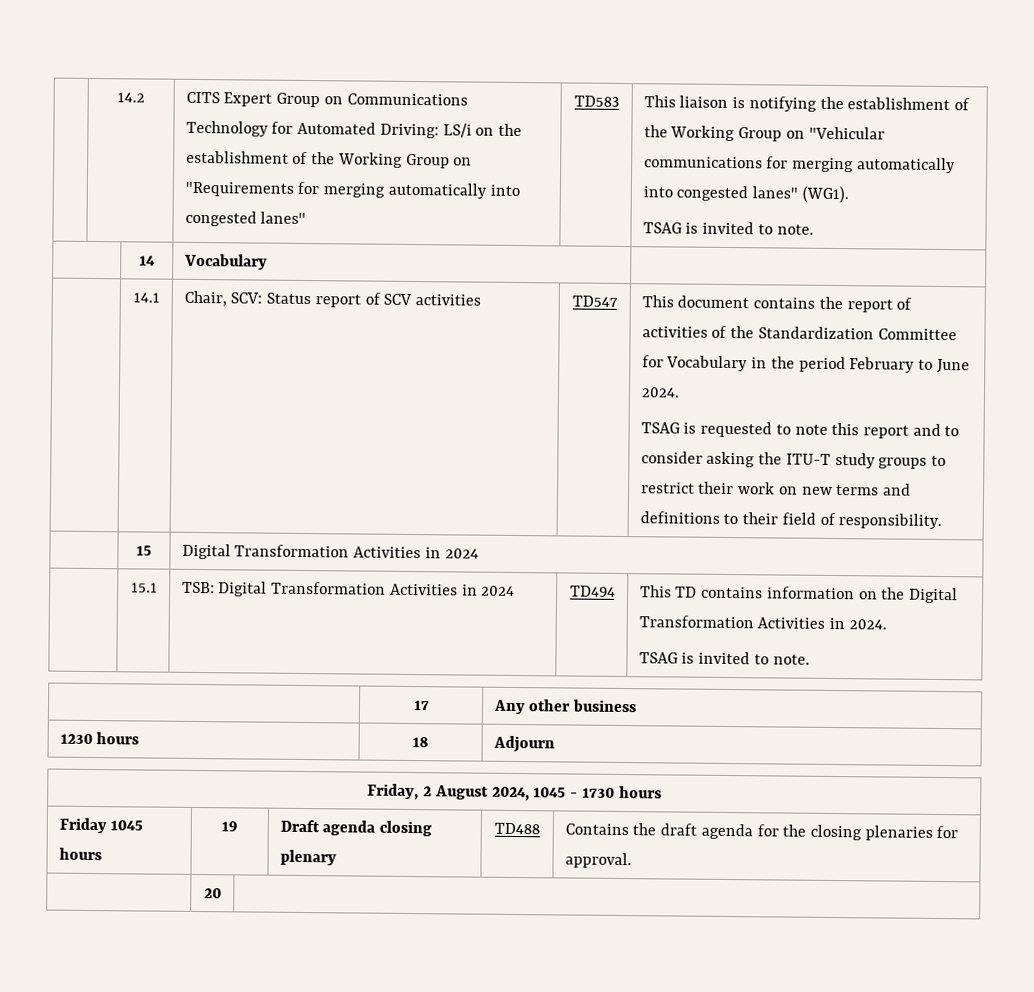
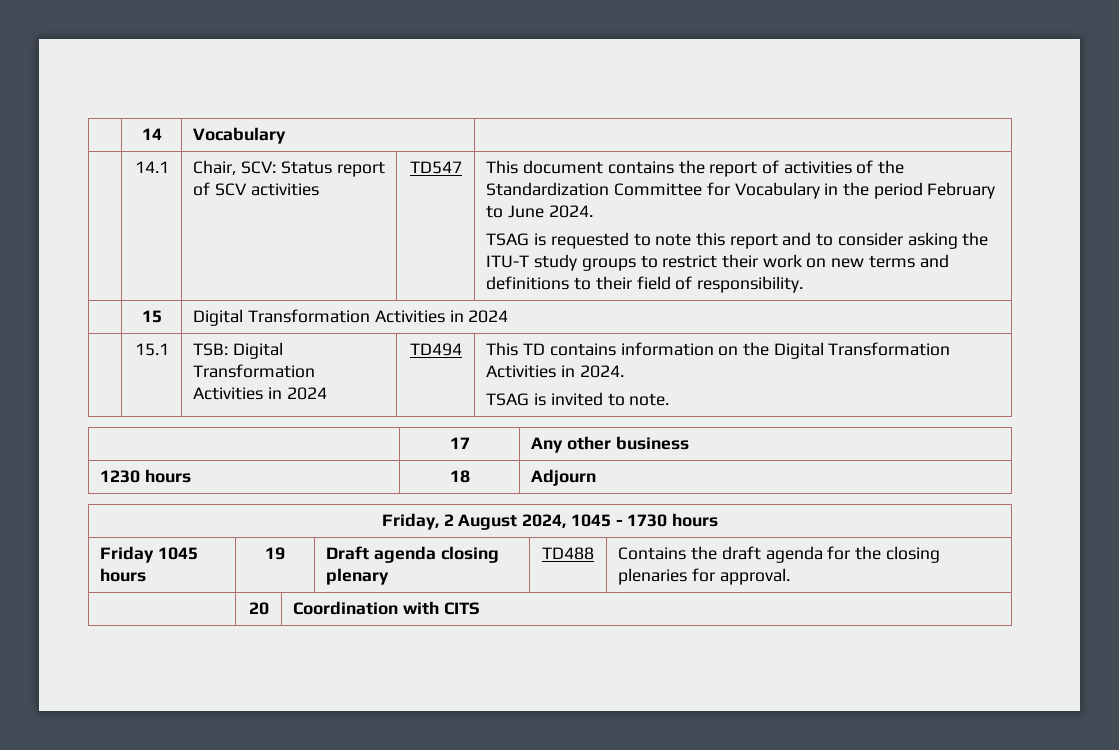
- 14.2 | CITS Expert Group on Communications Technology for Automated Driving: LS/i on the establishment of the Working Group on "Requirements for merging automatically into congested lanes" | TD583 | This liaison is notifying the establishment of the Working Group on "Vehicular communications for merging automatically into congested lanes" (WG1).
- TSAG is invited to note.
- | 20 |
+ | 20 | Coordination with CITS

